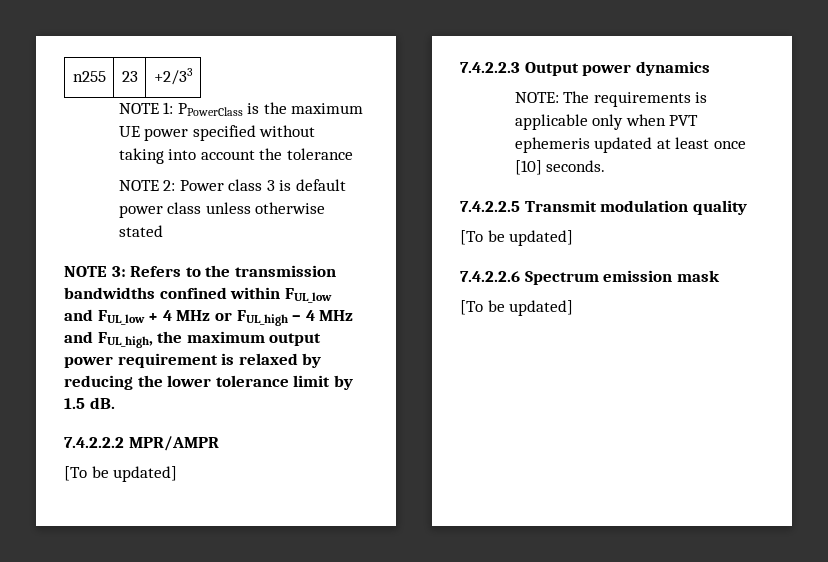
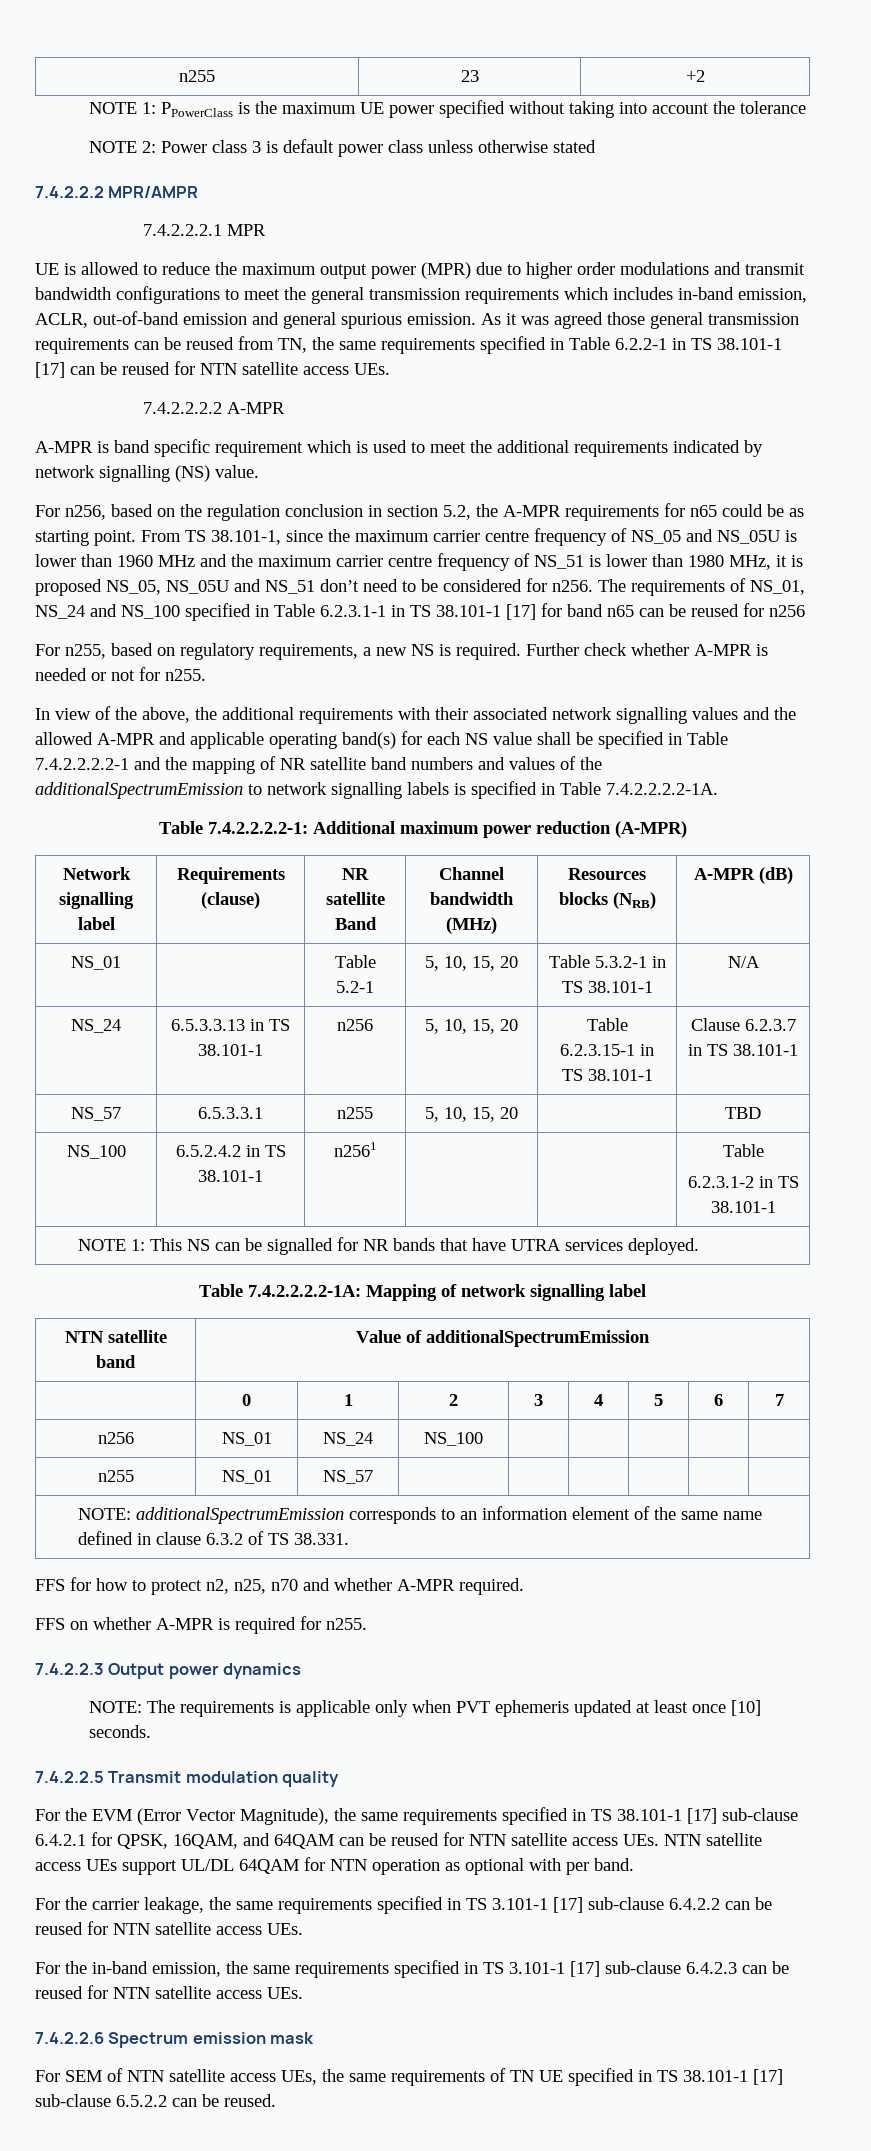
- n255 | 23 | +2/33
+ n255 | 23 | +2
- NOTE 3: Refers to the transmission bandwidths confined within FUL_low and FUL_low + 4 MHz or FUL_high – 4 MHz and FUL_high, the maximum output power requirement is relaxed by reducing the lower tolerance limit by 1.5 dB.
  7.4.2.2.2 MPR/AMPR
- [To be updated]
+ 7.4.2.2.2.1 MPR
+ UE is allowed to reduce the maximum output power (MPR) due to higher order modulations and transmit bandwidth configurations to meet the general transmission requirements which includes in-band emission, ACLR, out-of-band emission and general spurious emission. As it was agreed those general transmission requirements can be reused from TN, the same requirements specified in Table 6.2.2-1 in TS 38.101-1 [17] can be reused for NTN satellite access UEs.
+ 7.4.2.2.2.2 A-MPR
+ A-MPR is band specific requirement which is used to meet the additional requirements indicated by network signalling (NS) value.
+ For n256, based on the regulation conclusion in section 5.2, the A-MPR requirements for n65 could be as starting point. From TS 38.101-1, since the maximum carrier centre frequency of NS_05 and NS_05U is lower than 1960 MHz and the maximum carrier centre frequency of NS_51 is lower than 1980 MHz, it is proposed NS_05, NS_05U and NS_51 don’t need to be considered for n256. The requirements of NS_01, NS_24 and NS_100 specified in Table 6.2.3.1-1 in TS 38.101-1 [17] for band n65 can be reused for n256
+ For n255, based on regulatory requirements, a new NS is required. Further check whether A-MPR is needed or not for n255.
+ In view of the above, the additional requirements with their associated network signalling values and the allowed A-MPR and applicable operating band(s) for each NS value shall be specified in Table 7.4.2.2.2.2-1 and the mapping of NR satellite band numbers and values of the additionalSpectrumEmission to network signalling labels is specified in Table 7.4.2.2.2.2-1A.
+ Table 7.4.2.2.2.2-1: Additional maximum power reduction (A-MPR)
+ Network signalling label | Requirements (clause) | NR satellite Band | Channel bandwidth (MHz) | Resources blocks (NRB) | A-MPR (dB)
+ NS_01 | | Table 5.2-1 | 5, 10, 15, 20 | Table 5.3.2-1 in TS 38.101-1 | N/A
+ NS_24 | 6.5.3.3.13 in TS 38.101-1 | n256 | 5, 10, 15, 20 | Table 6.2.3.15-1 in TS 38.101-1 | Clause 6.2.3.7 in TS 38.101-1
+ NS_57 | 6.5.3.3.1 | n255 | 5, 10, 15, 20 | | TBD
+ NS_100 | 6.5.2.4.2 in TS 38.101-1 | n2561 | | | Table
+ 6.2.3.1-2 in TS 38.101-1
+ NOTE 1: This NS can be signalled for NR bands that have UTRA services deployed.
+ Table 7.4.2.2.2.2-1A: Mapping of network signalling label
+ NTN satellite band | Value of additionalSpectrumEmission
+ | 0 | 1 | 2 | 3 | 4 | 5 | 6 | 7
+ n256 | NS_01 | NS_24 | NS_100 | | | | |
+ n255 | NS_01 | NS_57 | | | | | |
+ NOTE: additionalSpectrumEmission corresponds to an information element of the same name defined in clause 6.3.2 of TS 38.331.
+ FFS for how to protect n2, n25, n70 and whether A-MPR required.
+ FFS on whether A-MPR is required for n255.
  7.4.2.2.5 Transmit modulation quality
- [To be updated]
+ For the EVM (Error Vector Magnitude), the same requirements specified in TS 38.101-1 [17] sub-clause 6.4.2.1 for QPSK, 16QAM, and 64QAM can be reused for NTN satellite access UEs. NTN satellite access UEs support UL/DL 64QAM for NTN operation as optional with per band.
+ For the carrier leakage, the same requirements specified in TS 3.101-1 [17] sub-clause 6.4.2.2 can be reused for NTN satellite access UEs.
+ For the in-band emission, the same requirements specified in TS 3.101-1 [17] sub-clause 6.4.2.3 can be reused for NTN satellite access UEs.
  7.4.2.2.6 Spectrum emission mask
- [To be updated]
+ For SEM of NTN satellite access UEs, the same requirements of TN UE specified in TS 38.101-1 [17] sub-clause 6.5.2.2 can be reused.

